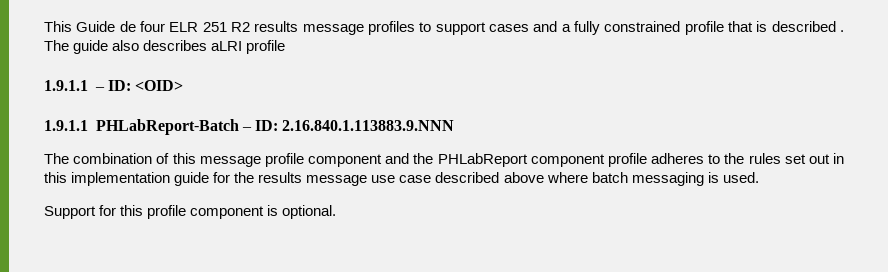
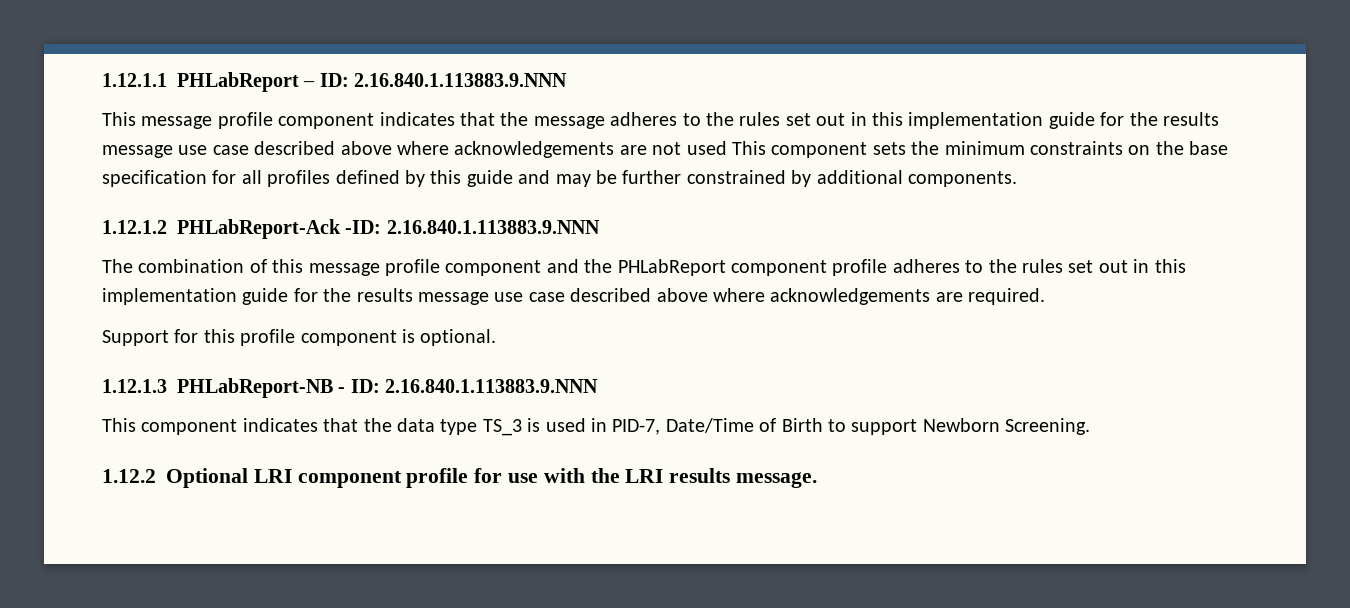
- This Guide de four ELR 251 R2 results message profiles to support cases and a fully constrained profile that is described . The guide also describes aLRI profile
- 1.9.1.1 – ID: <OID>
- 1.9.1.1 PHLabReport-Batch – ID: 2.16.840.1.113883.9.NNN
+ 1.12.1.1 PHLabReport – ID: 2.16.840.1.113883.9.NNN
+ This message profile component indicates that the message adheres to the rules set out in this implementation guide for the results message use case described above where acknowledgements are not used This component sets the minimum constraints on the base specification for all profiles defined by this guide and may be further constrained by additional components.
+ 1.12.1.2 PHLabReport-Ack -ID: 2.16.840.1.113883.9.NNN
- The combination of this message profile component and the PHLabReport component profile adheres to the rules set out in this implementation guide for the results message use case described above where batch messaging is used.
+ The combination of this message profile component and the PHLabReport component profile adheres to the rules set out in this implementation guide for the results message use case described above where acknowledgements are required.
+ 1.12.1.3 PHLabReport-NB - ID: 2.16.840.1.113883.9.NNN
+ This component indicates that the data type TS_3 is used in PID-7, Date/Time of Birth to support Newborn Screening.
+ 1.12.2 Optional LRI component profile for use with the LRI results message.

